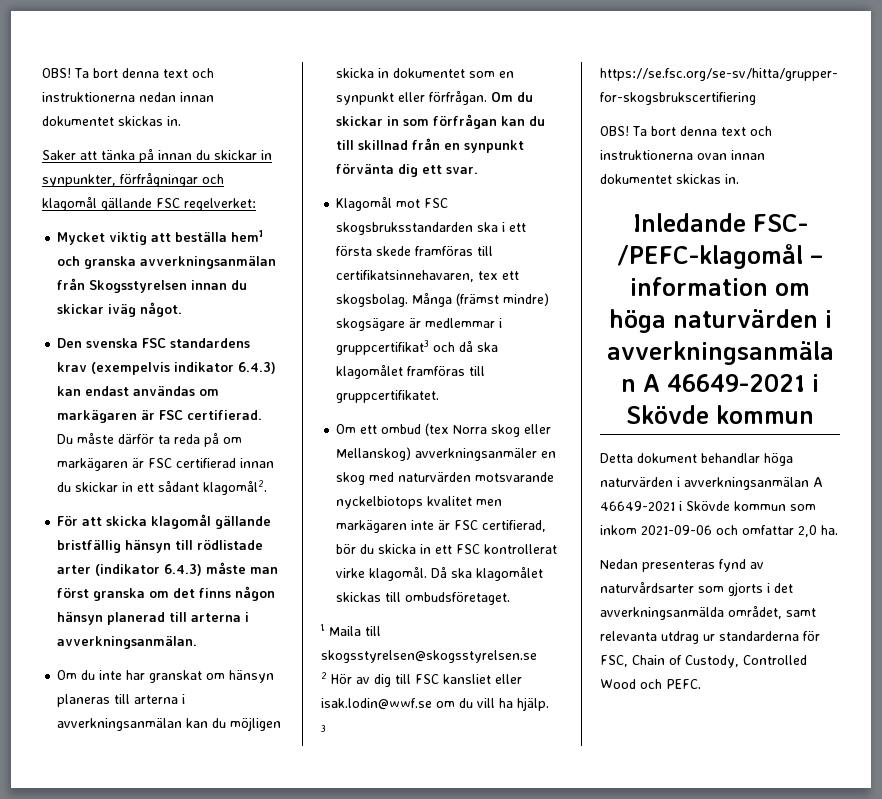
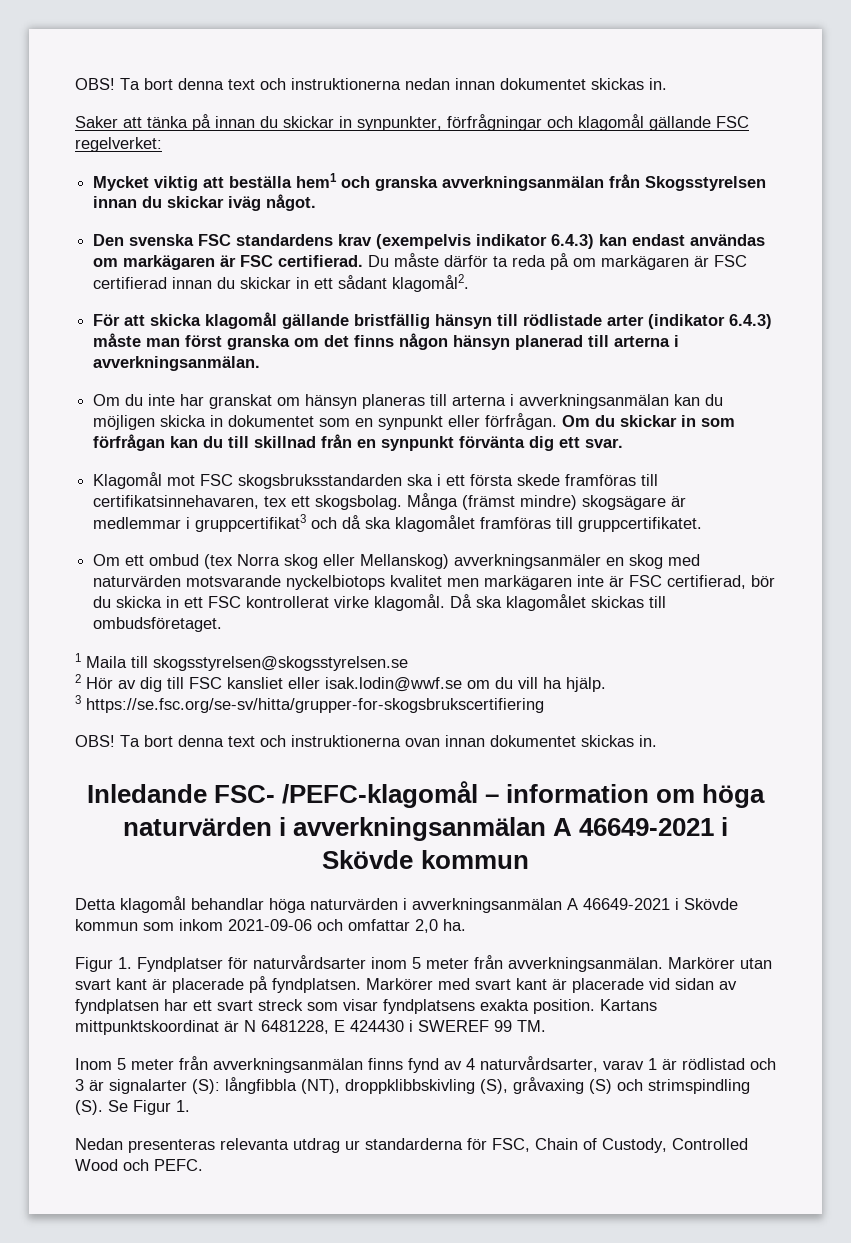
- Detta dokument behandlar höga naturvärden i avverkningsanmälan A 46649-2021 i Skövde kommun som inkom 2021-09-06 och omfattar 2,0 ha.
+ Detta klagomål behandlar höga naturvärden i avverkningsanmälan A 46649-2021 i Skövde kommun som inkom 2021-09-06 och omfattar 2,0 ha.
- Nedan presenteras fynd av naturvårdsarter som gjorts i det avverkningsanmälda området, samt relevanta utdrag ur standarderna för FSC, Chain of Custody, Controlled Wood och PEFC.
+ Figur 1. Fyndplatser för naturvårdsarter inom 5 meter från avverkningsanmälan. Markörer utan svart kant är placerade på fyndplatsen. Markörer med svart kant är placerade vid sidan av fyndplatsen har ett svart streck som visar fyndplatsens exakta position. Kartans mittpunktskoordinat är N 6481228, E 424430 i SWEREF 99 TM.
+ Inom 5 meter från avverkningsanmälan finns fynd av 4 naturvårdsarter, varav 1 är rödlistad och 3 är signalarter (S): långfibbla (NT), droppklibbskivling (S), gråvaxing (S) och strimspindling (S). Se Figur 1.
+ Nedan presenteras relevanta utdrag ur standarderna för FSC, Chain of Custody, Controlled Wood och PEFC.

